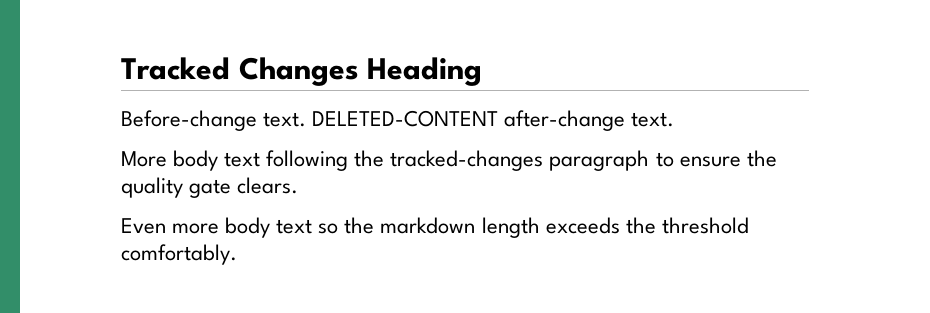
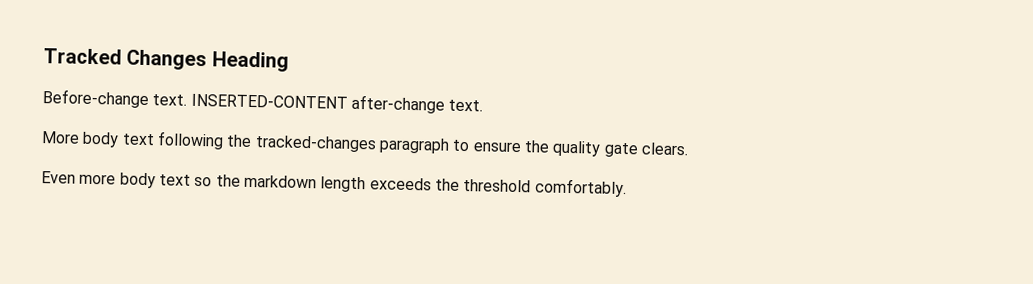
- DELETED-CONTENT after-change text.
+ INSERTED-CONTENT after-change text.

